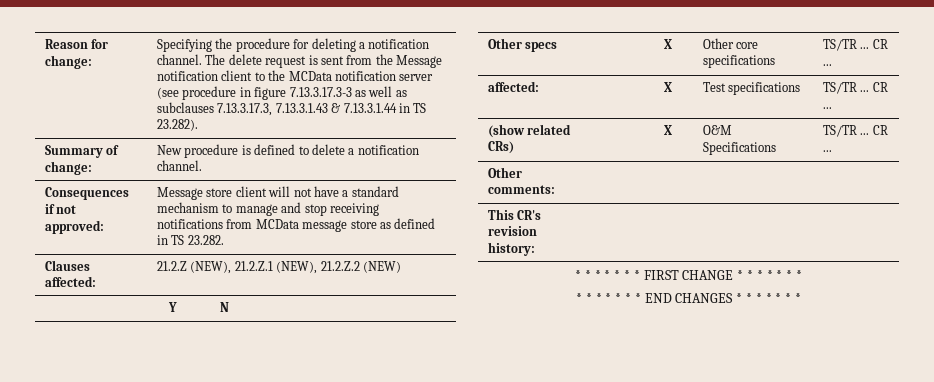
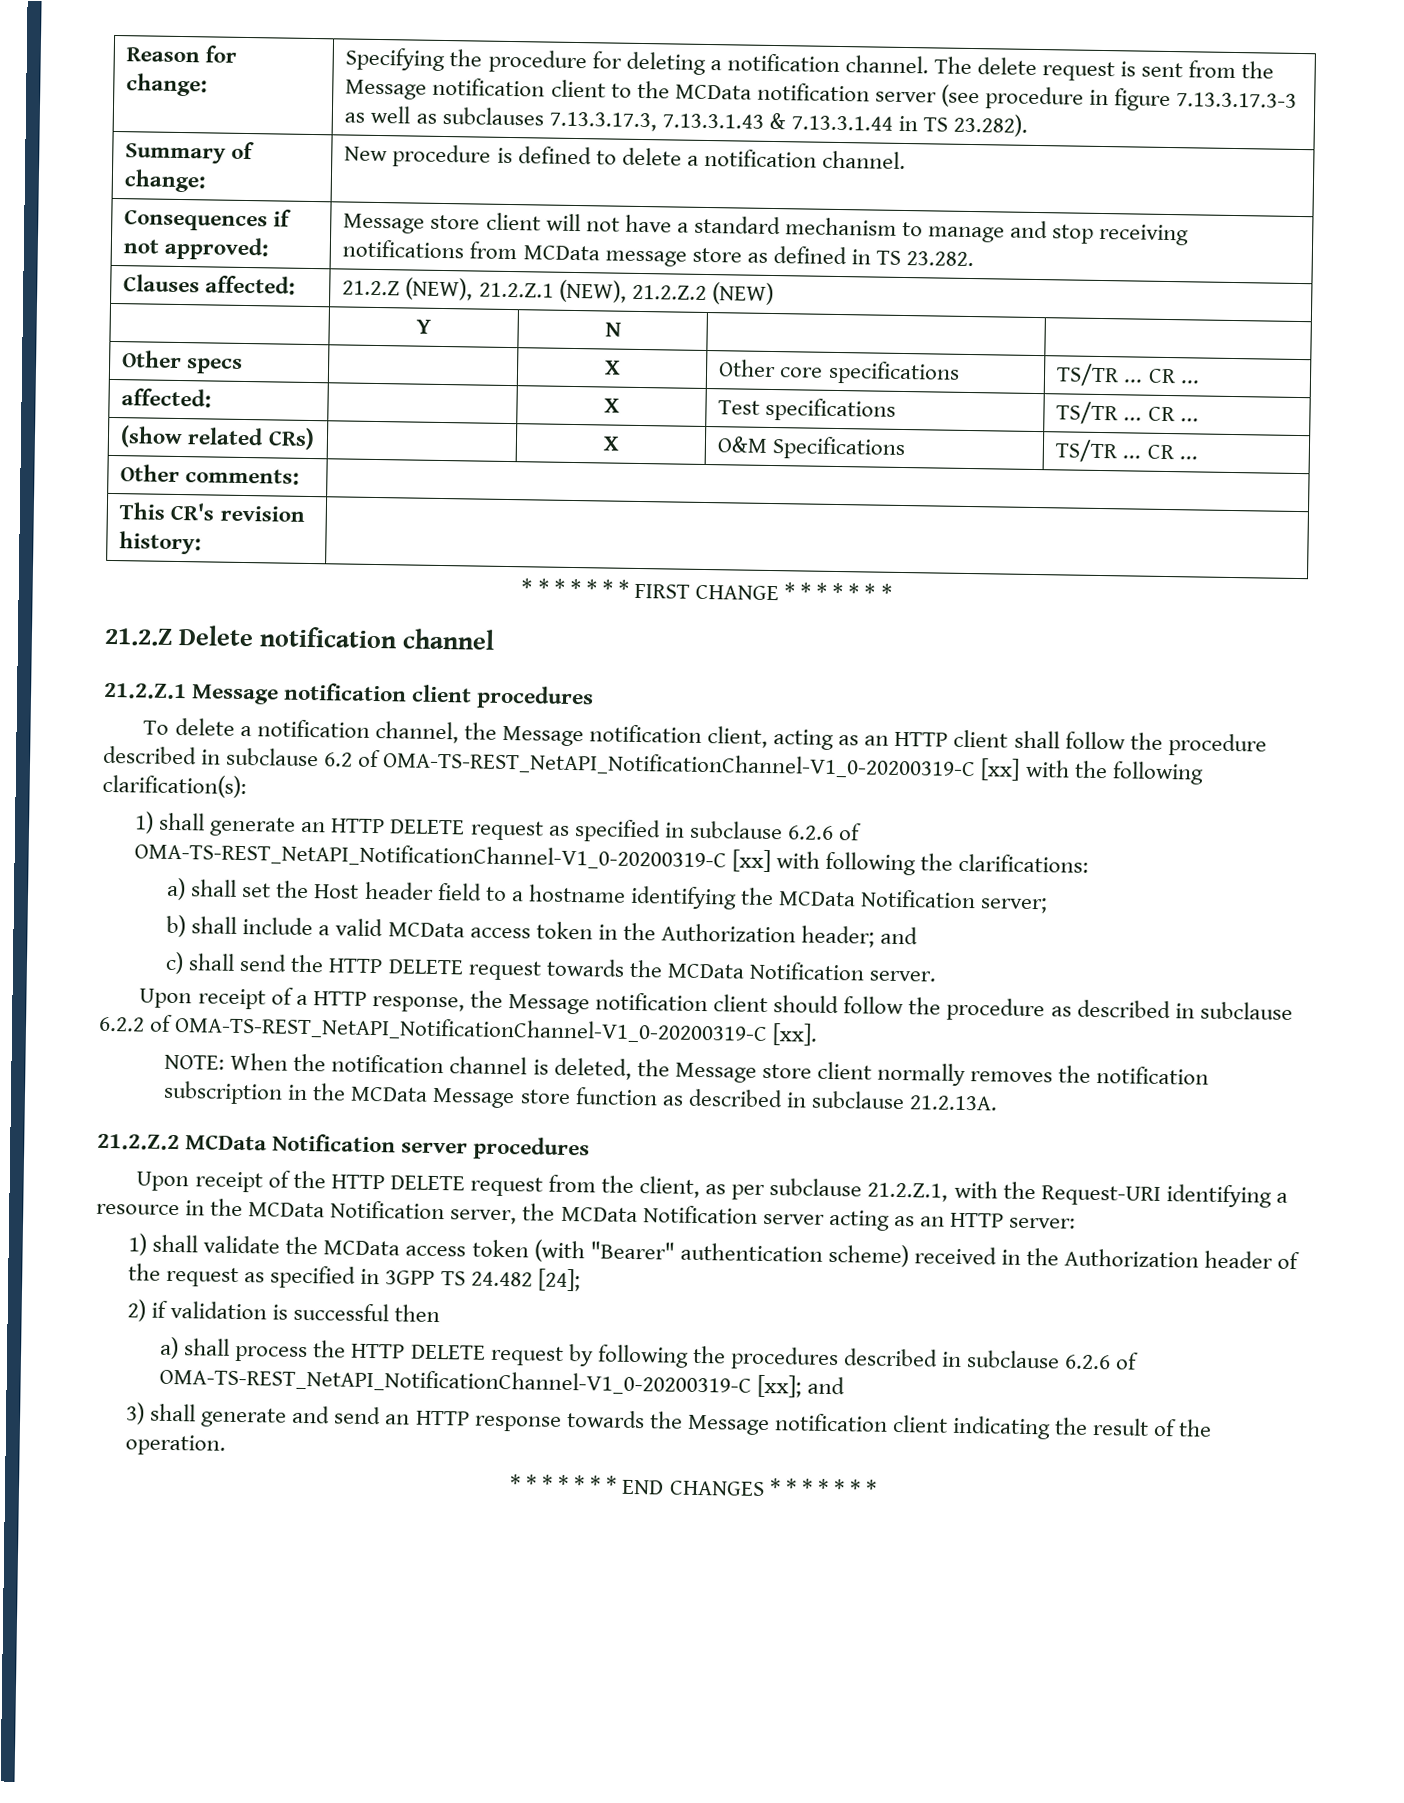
+ 21.2.Z Delete notification channel
+ 21.2.Z.1 Message notification client procedures
+ To delete a notification channel, the Message notification client, acting as an HTTP client shall follow the procedure described in subclause 6.2 of OMA-TS-REST_NetAPI_NotificationChannel-V1_0-20200319-C [xx] with the following clarification(s):
+ 1) shall generate an HTTP DELETE request as specified in subclause 6.2.6 of OMA-TS-REST_NetAPI_NotificationChannel-V1_0-20200319-C [xx] with following the clarifications:
+ a) shall set the Host header field to a hostname identifying the MCData Notification server;
+ b) shall include a valid MCData access token in the Authorization header; and
+ c) shall send the HTTP DELETE request towards the MCData Notification server.
+ Upon receipt of a HTTP response, the Message notification client should follow the procedure as described in subclause 6.2.2 of OMA-TS-REST_NetAPI_NotificationChannel-V1_0-20200319-C [xx].
+ NOTE: When the notification channel is deleted, the Message store client normally removes the notification subscription in the MCData Message store function as described in subclause 21.2.13A.
+ 21.2.Z.2 MCData Notification server procedures
+ Upon receipt of the HTTP DELETE request from the client, as per subclause 21.2.Z.1, with the Request-URI identifying a resource in the MCData Notification server, the MCData Notification server acting as an HTTP server:
+ 1) shall validate the MCData access token (with "Bearer" authentication scheme) received in the Authorization header of the request as specified in 3GPP TS 24.482 [24];
+ 2) if validation is successful then
+ a) shall process the HTTP DELETE request by following the procedures described in subclause 6.2.6 of OMA-TS-REST_NetAPI_NotificationChannel-V1_0-20200319-C [xx]; and
+ 3) shall generate and send an HTTP response towards the Message notification client indicating the result of the operation.

